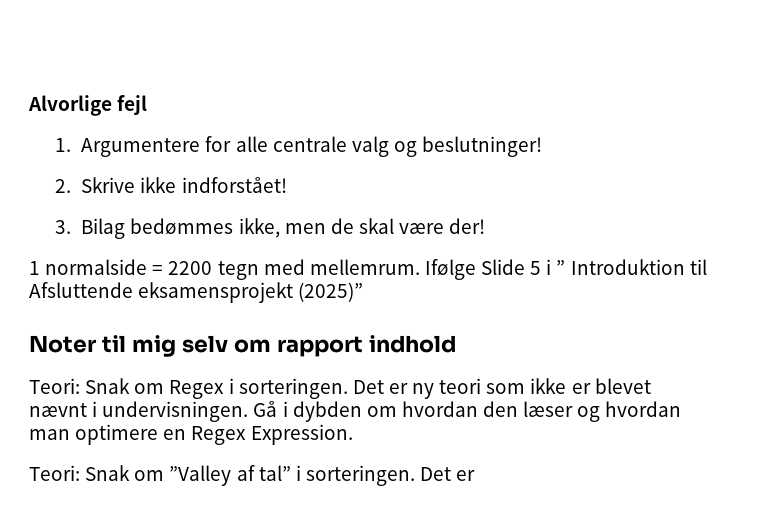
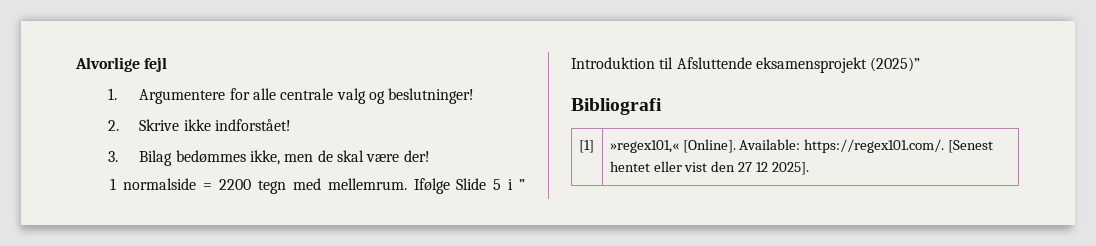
- Noter til mig selv om rapport indhold
- Teori: Snak om Regex i sorteringen. Det er ny teori som ikke er blevet nævnt i undervisningen. Gå i dybden om hvordan den læser og hvordan man optimere en Regex Expression.
- Teori: Snak om ”Valley af tal” i sorteringen. Det er
+ Bibliografi
+ [1] | »regex101,« [Online]. Available: https://regex101.com/. [Senest hentet eller vist den 27 12 2025].

